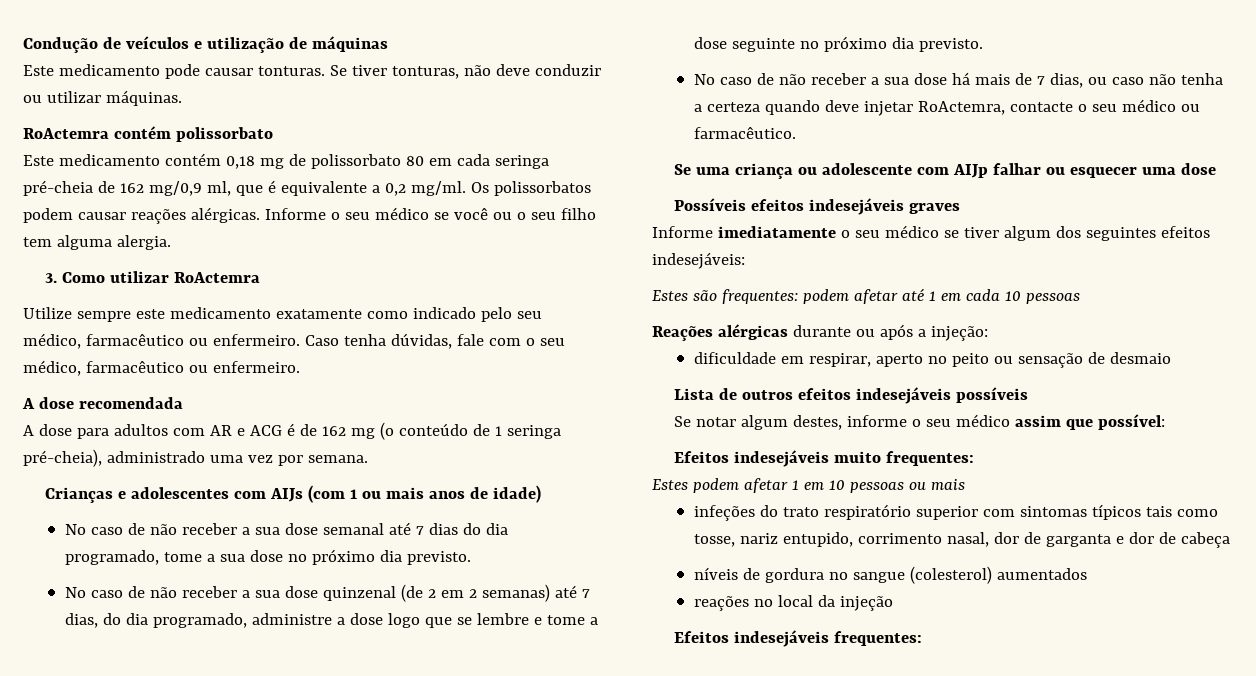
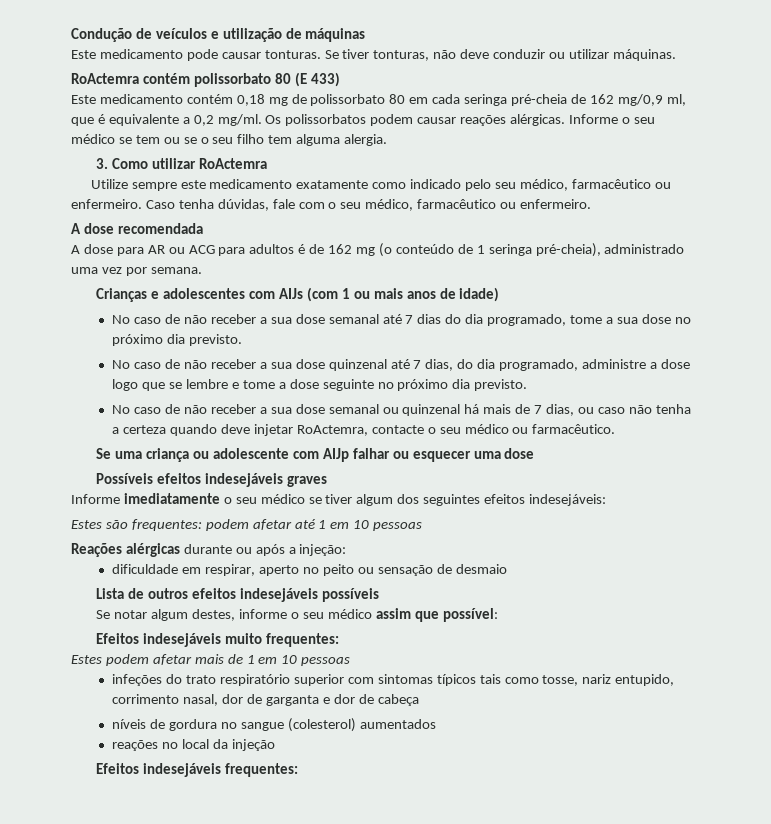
- RoActemra contém polissorbato
+ RoActemra contém polissorbato 80 (E 433)
- Informe o seu médico se você ou o seu filho tem alguma alergia.
+ Informe o seu médico se tem ou se o seu filho tem alguma alergia.
- A dose para adultos com AR e ACG é de 162 mg (o conteúdo de 1 seringa pré-cheia), administrado uma vez por semana.
+ A dose para AR ou ACG para adultos é de 162 mg (o conteúdo de 1 seringa pré-cheia), administrado uma vez por semana.
- No caso de não receber a sua dose quinzenal (de 2 em 2 semanas) até 7 dias, do dia programado, administre a dose logo que se lembre e tome a dose seguinte no próximo dia previsto.
+ No caso de não receber a sua dose quinzenal até 7 dias, do dia programado, administre a dose logo que se lembre e tome a dose seguinte no próximo dia previsto.
- No caso de não receber a sua dose há mais de 7 dias, ou caso não tenha a certeza quando deve injetar RoActemra, contacte o seu médico ou farmacêutico.
+ No caso de não receber a sua dose semanal ou quinzenal há mais de 7 dias, ou caso não tenha a certeza quando deve injetar RoActemra, contacte o seu médico ou farmacêutico.
- Estes são frequentes: podem afetar até 1 em cada 10 pessoas
+ Estes são frequentes: podem afetar até 1 em 10 pessoas
- Estes podem afetar 1 em 10 pessoas ou mais
+ Estes podem afetar mais de 1 em 10 pessoas

